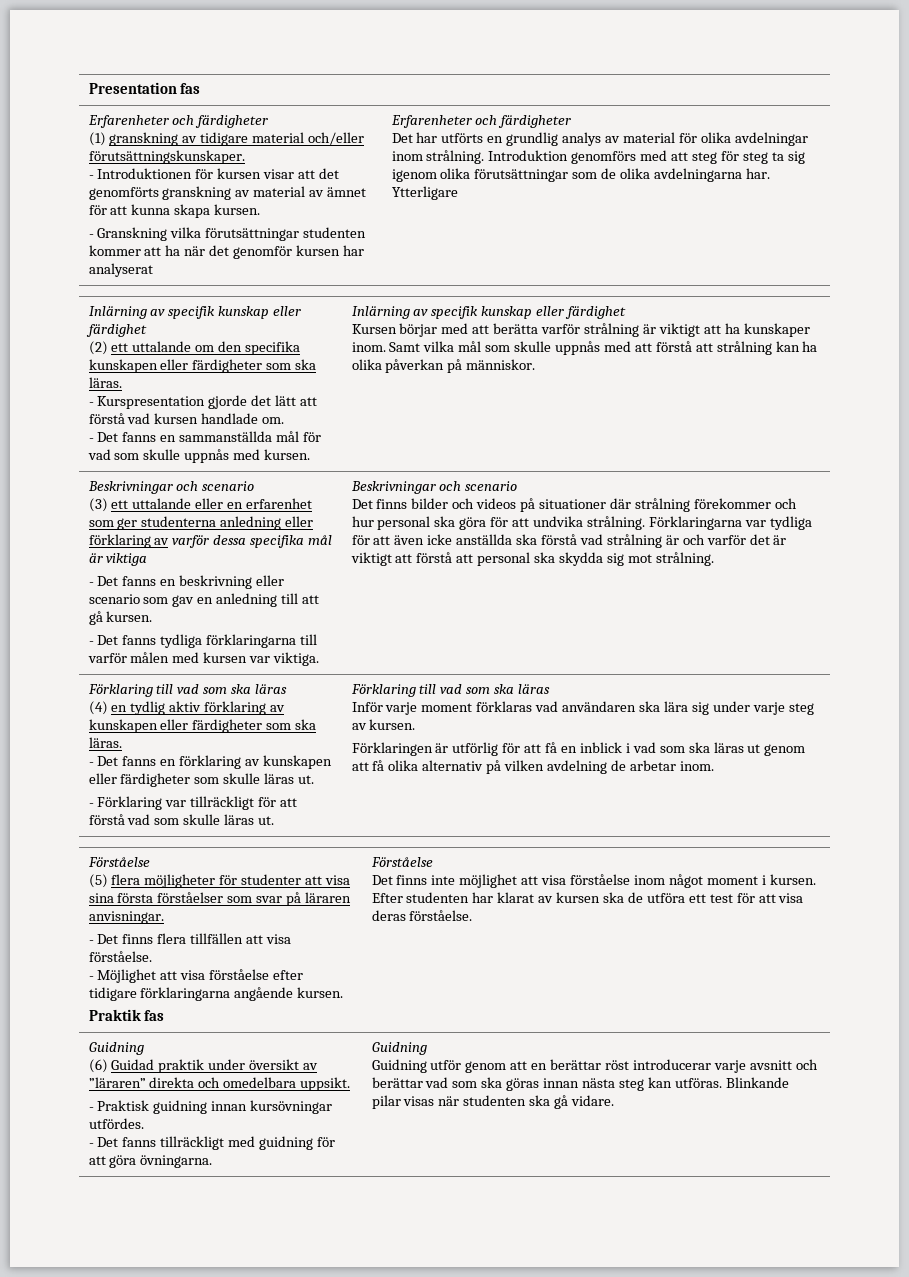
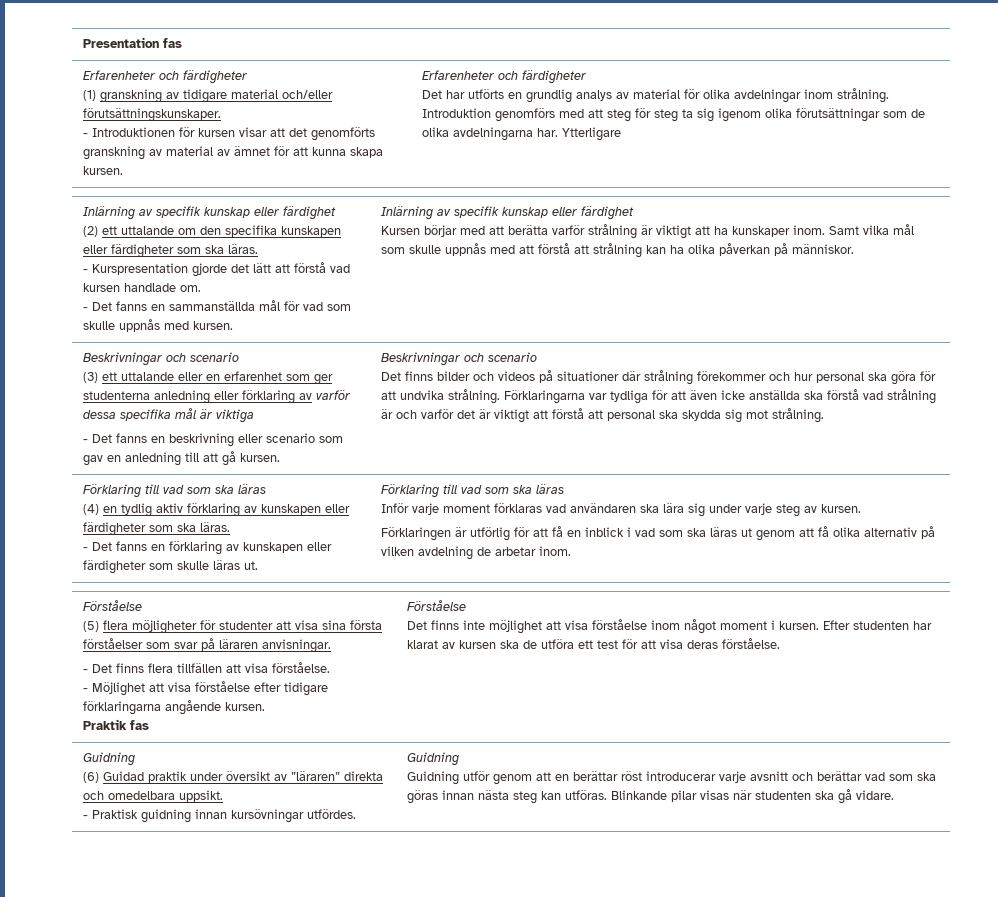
- - Granskning vilka förutsättningar studenten kommer att ha när det genomför kursen har analyserat
- - Det fanns tydliga förklaringarna till varför målen med kursen var viktiga.
- - Förklaring var tillräckligt för att förstå vad som skulle läras ut.
- - Det fanns tillräckligt med guidning för att göra övningarna.

